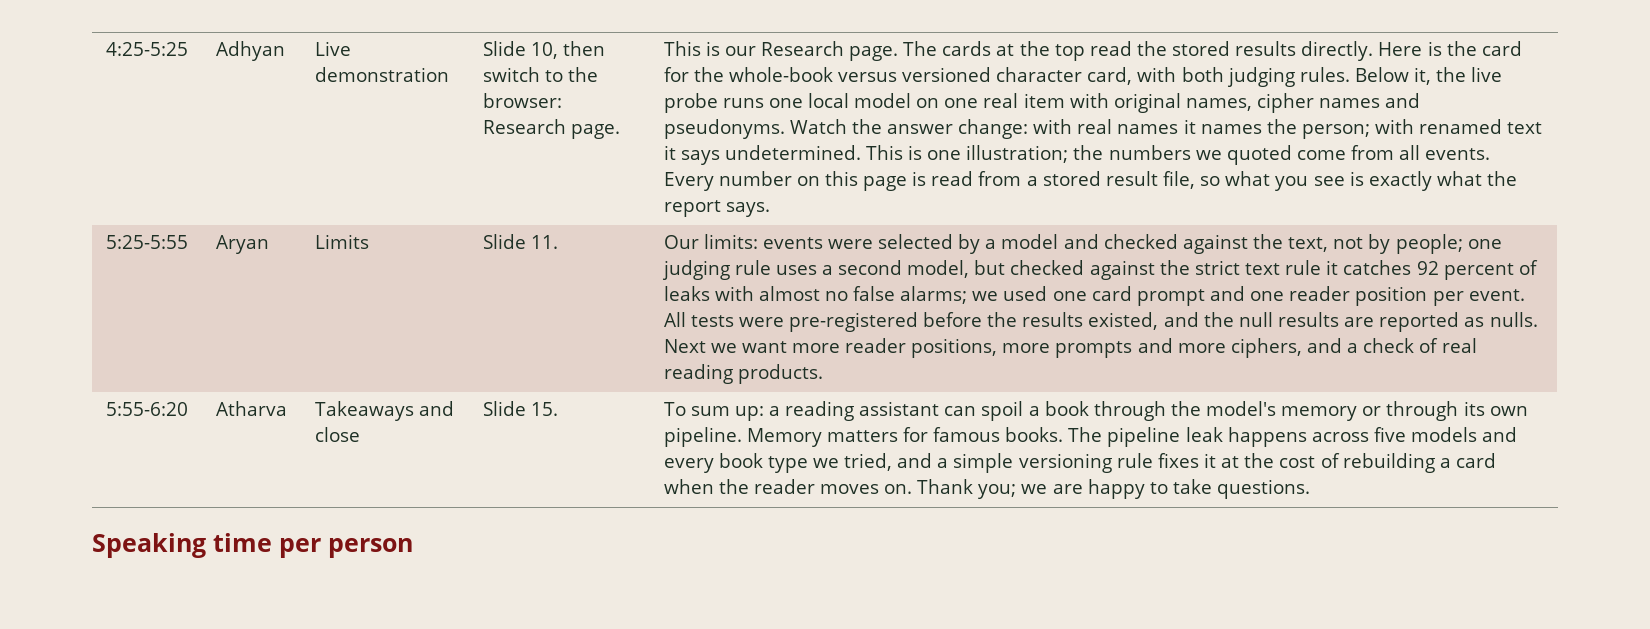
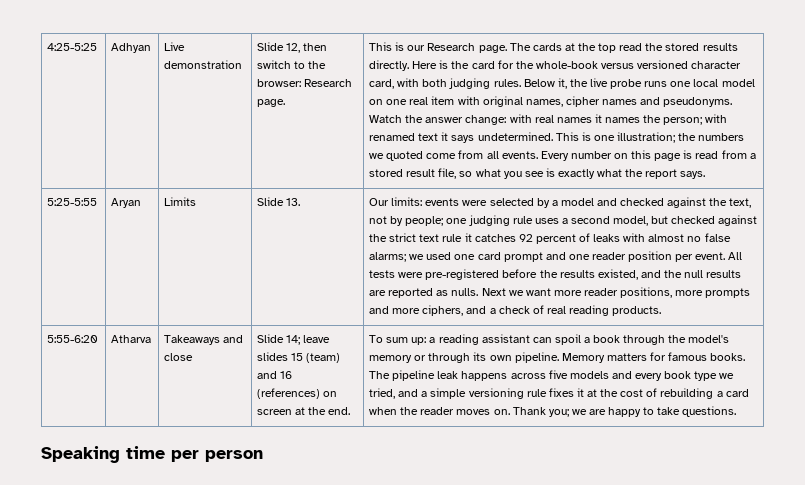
- Slide 10, then switch to the browser: Research page.
+ Slide 12, then switch to the browser: Research page.
- Slide 11.
+ Slide 13.
- Slide 15.
+ Slide 14; leave slides 15 (team) and 16 (references) on screen at the end.

